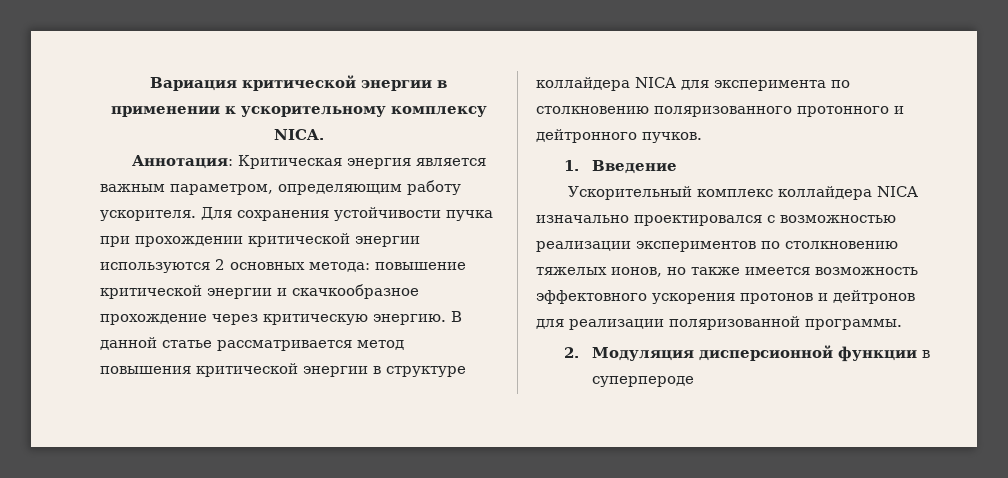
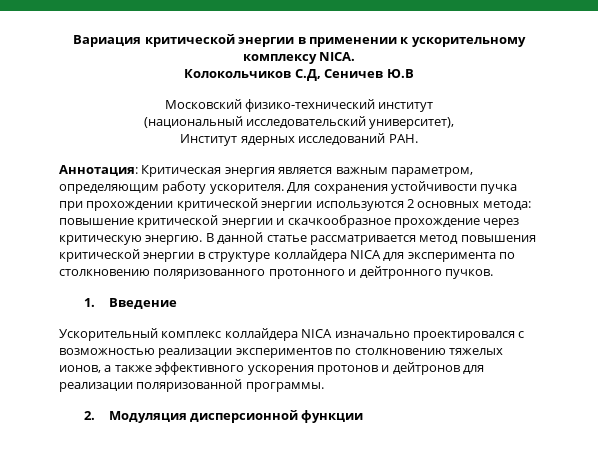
+ Колокольчиков С.Д, Сеничев Ю.В
+ Московский физико-технический институт
+ (национальный исследовательский университет),
+ Институт ядерных исследований РАН.
- Ускорительный комплекс коллайдера NICA изначально проектировался с возможностью реализации экспериментов по столкновению тяжелых ионов, но также имеется возможность эффектовного ускорения протонов и дейтронов для реализации поляризованной программы.
+ Ускорительный комплекс коллайдера NICA изначально проектировался с возможностью реализации экспериментов по столкновению тяжелых ионов, а также эффективного ускорения протонов и дейтронов для реализации поляризованной программы.
- 2. Модуляция дисперсионной функции в суперпероде
+ 2. Модуляция дисперсионной функции

